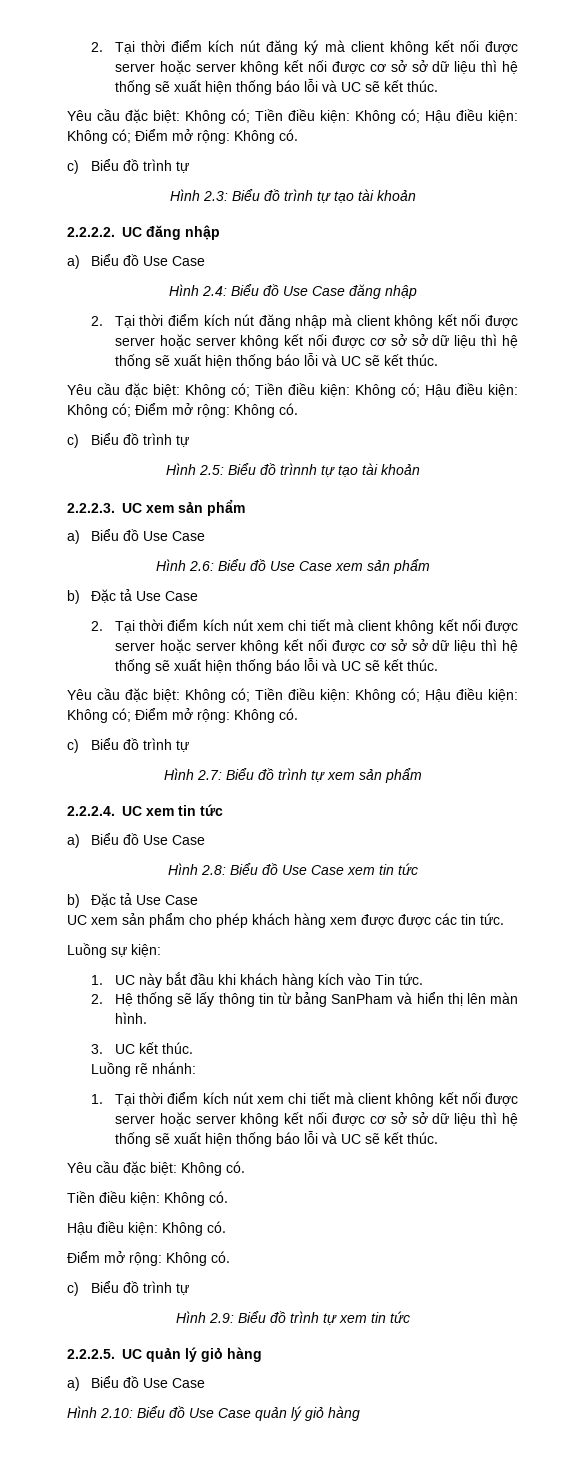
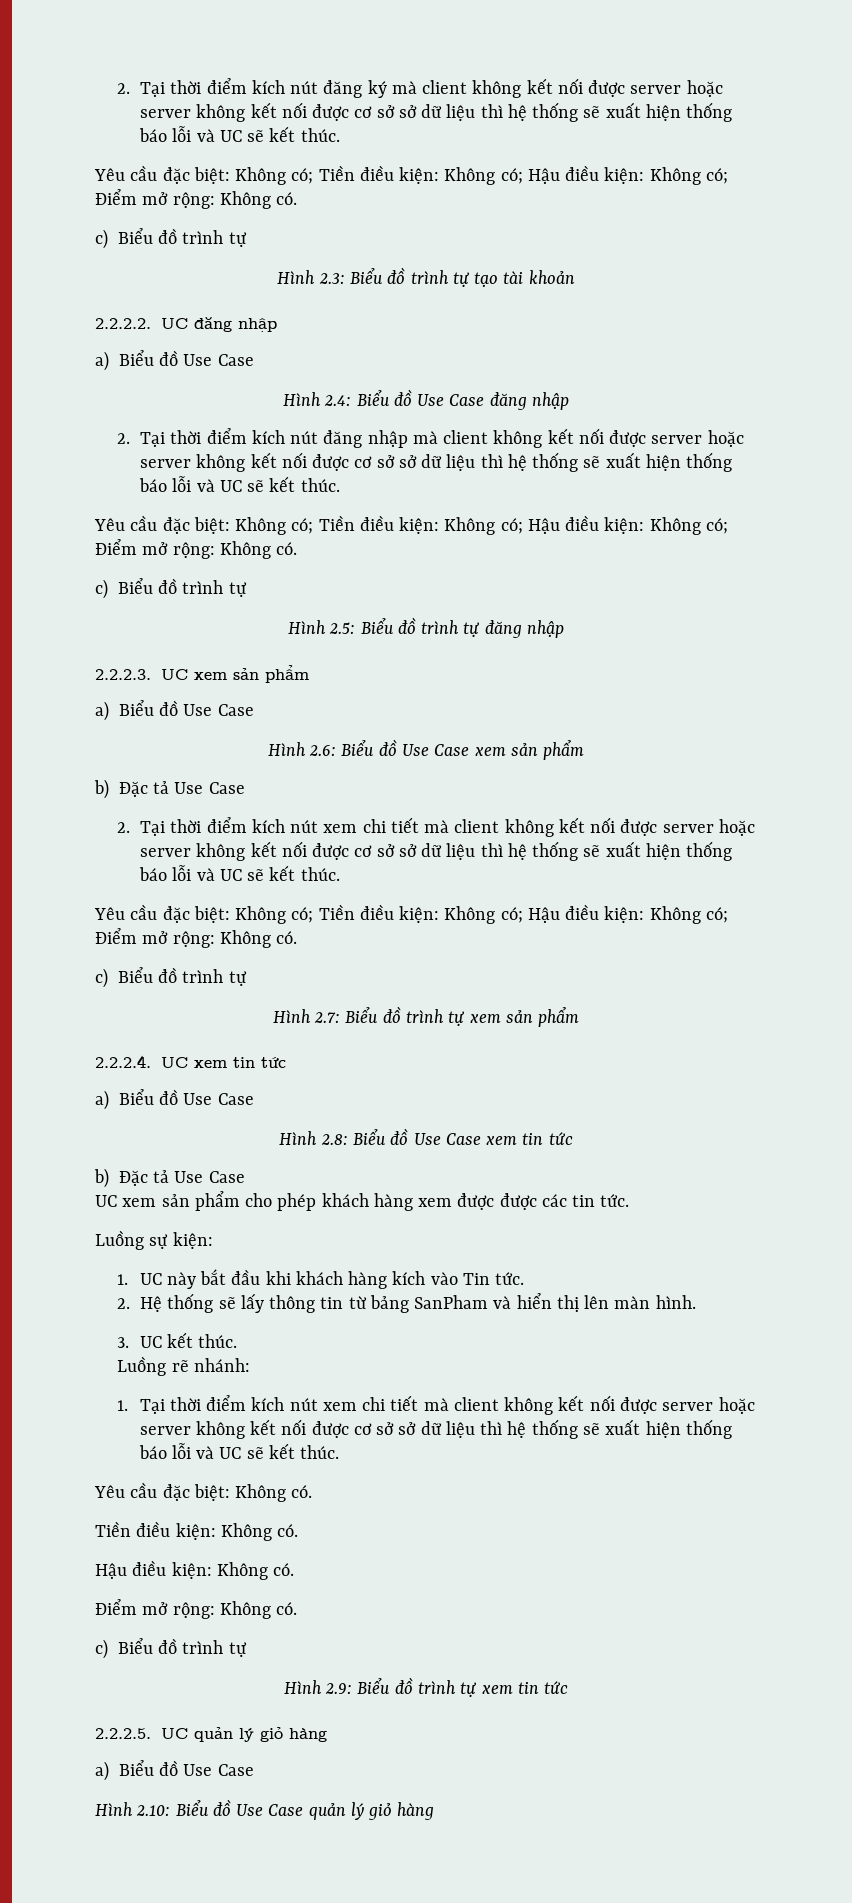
- Hình 2.5: Biểu đồ trìnnh tự tạo tài khoản
+ Hình 2.5: Biểu đồ trình tự đăng nhập

